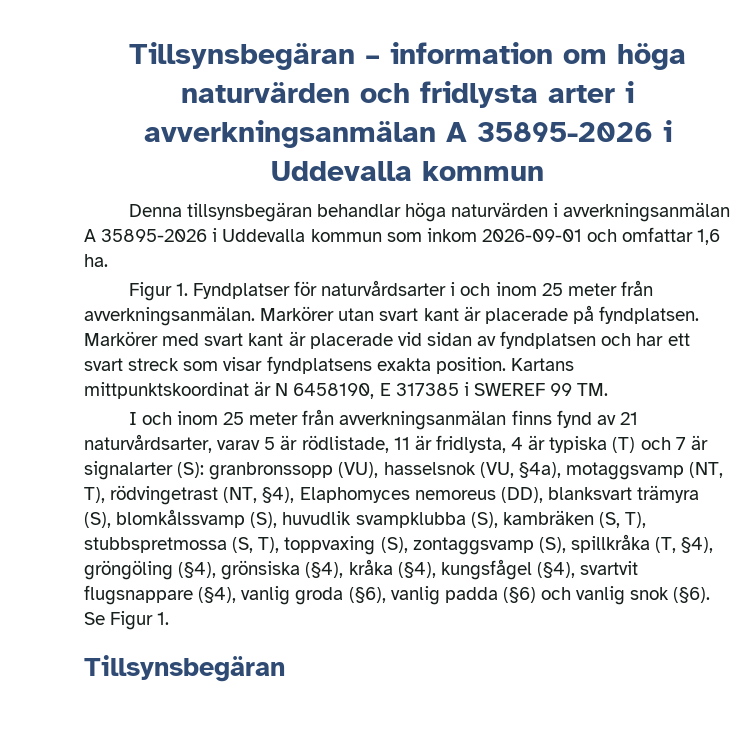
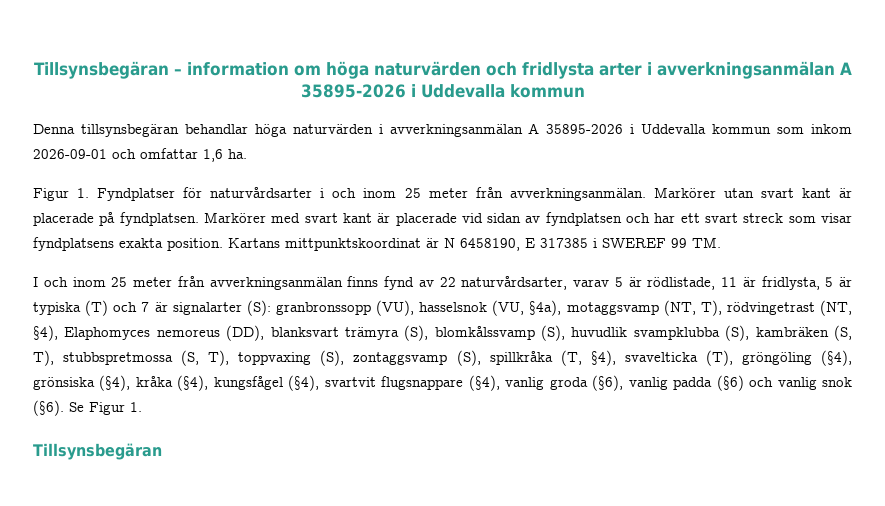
- I och inom 25 meter från avverkningsanmälan finns fynd av 21 naturvårdsarter, varav 5 är rödlistade, 11 är fridlysta, 4 är typiska (T) och 7 är signalarter (S):
+ I och inom 25 meter från avverkningsanmälan finns fynd av 22 naturvårdsarter, varav 5 är rödlistade, 11 är fridlysta, 5 är typiska (T) och 7 är signalarter (S):
- granbronssopp (VU), hasselsnok (VU, §4a), motaggsvamp (NT, T), rödvingetrast (NT, §4), Elaphomyces nemoreus (DD), blanksvart trämyra (S), blomkålssvamp (S), huvudlik svampklubba (S), kambräken (S, T), stubbspretmossa (S, T), toppvaxing (S), zontaggsvamp (S), spillkråka (T, §4), gröngöling (§4), grönsiska (§4), kråka (§4), kungsfågel (§4), svartvit flugsnappare (§4), vanlig groda (§6), vanlig padda (§6) och vanlig snok (§6).
+ granbronssopp (VU), hasselsnok (VU, §4a), motaggsvamp (NT, T), rödvingetrast (NT, §4), Elaphomyces nemoreus (DD), blanksvart trämyra (S), blomkålssvamp (S), huvudlik svampklubba (S), kambräken (S, T), stubbspretmossa (S, T), toppvaxing (S), zontaggsvamp (S), spillkråka (T, §4), svavelticka (T), gröngöling (§4), grönsiska (§4), kråka (§4), kungsfågel (§4), svartvit flugsnappare (§4), vanlig groda (§6), vanlig padda (§6) och vanlig snok (§6).

